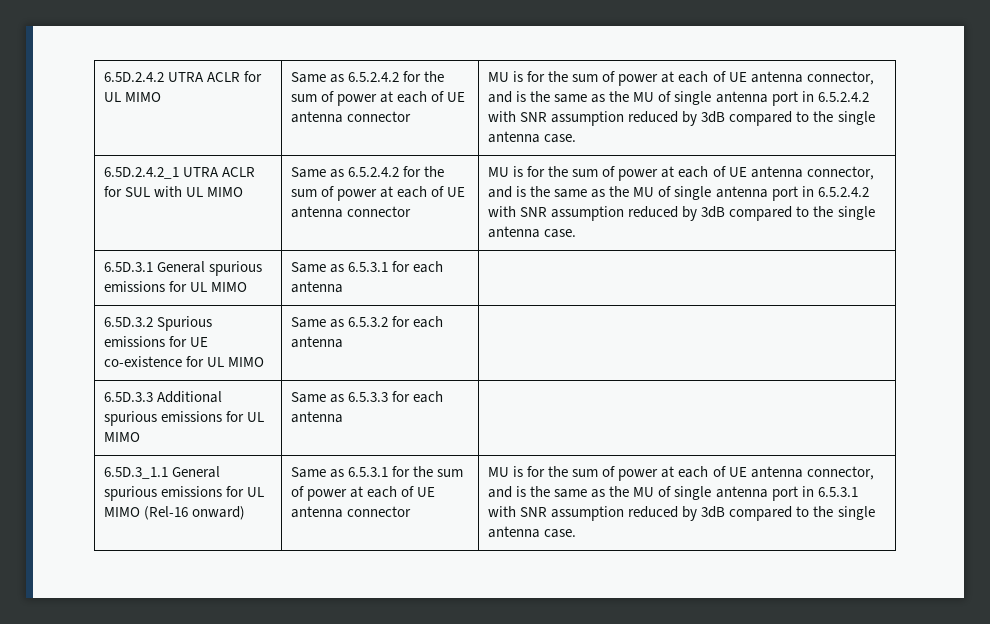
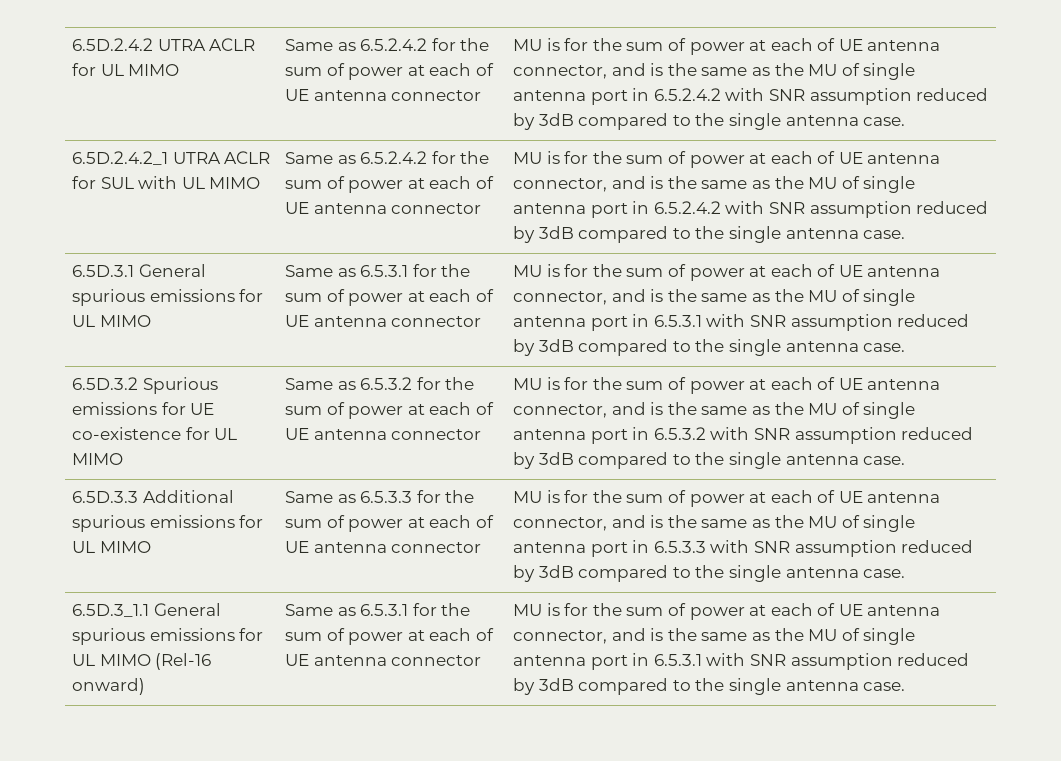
- 6.5D.3.1 General spurious emissions for UL MIMO | Same as 6.5.3.1 for each antenna
+ 6.5D.3.1 General spurious emissions for UL MIMO | Same as 6.5.3.1 for the sum of power at each of UE antenna connector | MU is for the sum of power at each of UE antenna connector, and is the same as the MU of single antenna port in 6.5.3.1 with SNR assumption reduced by 3dB compared to the single antenna case.
- Same as 6.5.3.2 for each antenna
+ Same as 6.5.3.2 for the sum of power at each of UE antenna connector | MU is for the sum of power at each of UE antenna connector, and is the same as the MU of single antenna port in 6.5.3.2 with SNR assumption reduced by 3dB compared to the single antenna case.
- Same as 6.5.3.3 for each antenna
+ Same as 6.5.3.3 for the sum of power at each of UE antenna connector | MU is for the sum of power at each of UE antenna connector, and is the same as the MU of single antenna port in 6.5.3.3 with SNR assumption reduced by 3dB compared to the single antenna case.

